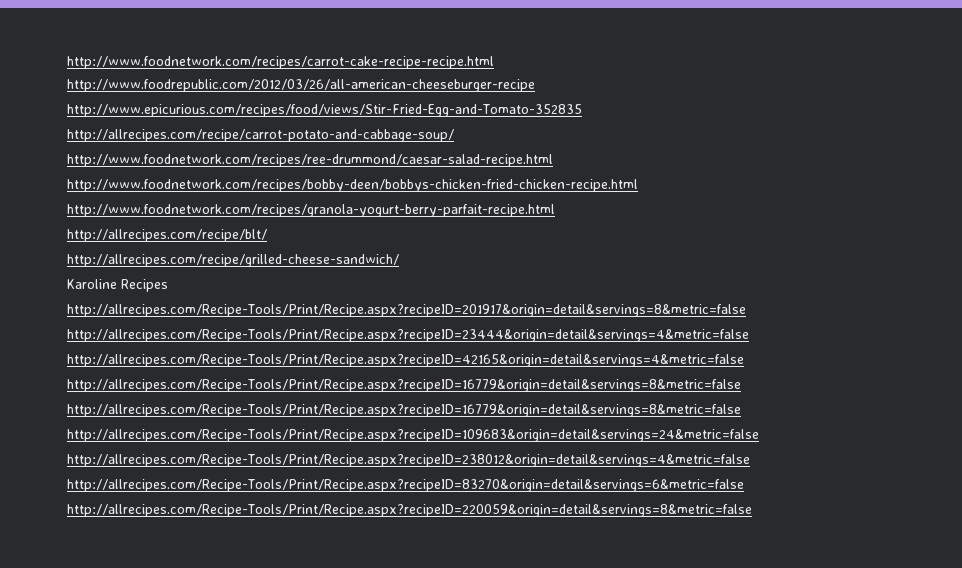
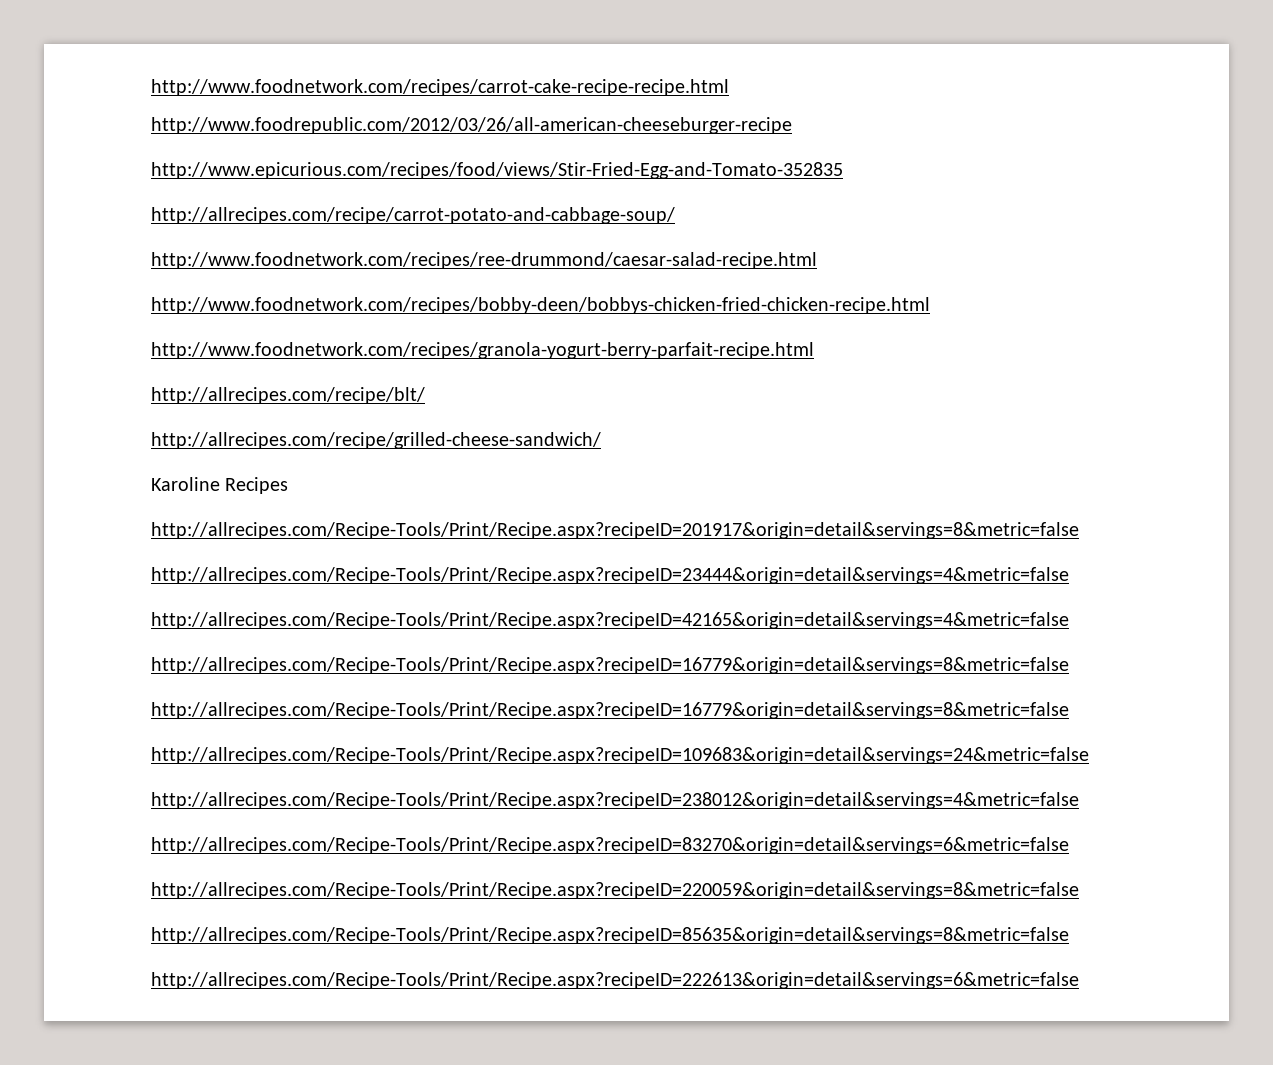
+ http://allrecipes.com/Recipe-Tools/Print/Recipe.aspx?recipeID=85635&origin=detail&servings=8&metric=false
+ http://allrecipes.com/Recipe-Tools/Print/Recipe.aspx?recipeID=222613&origin=detail&servings=6&metric=false

